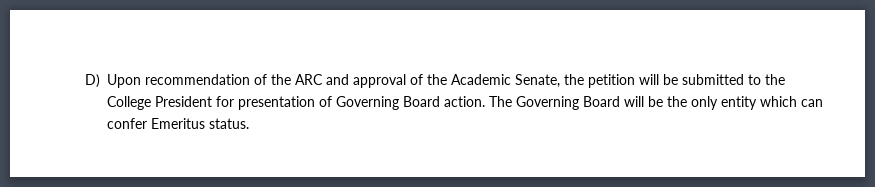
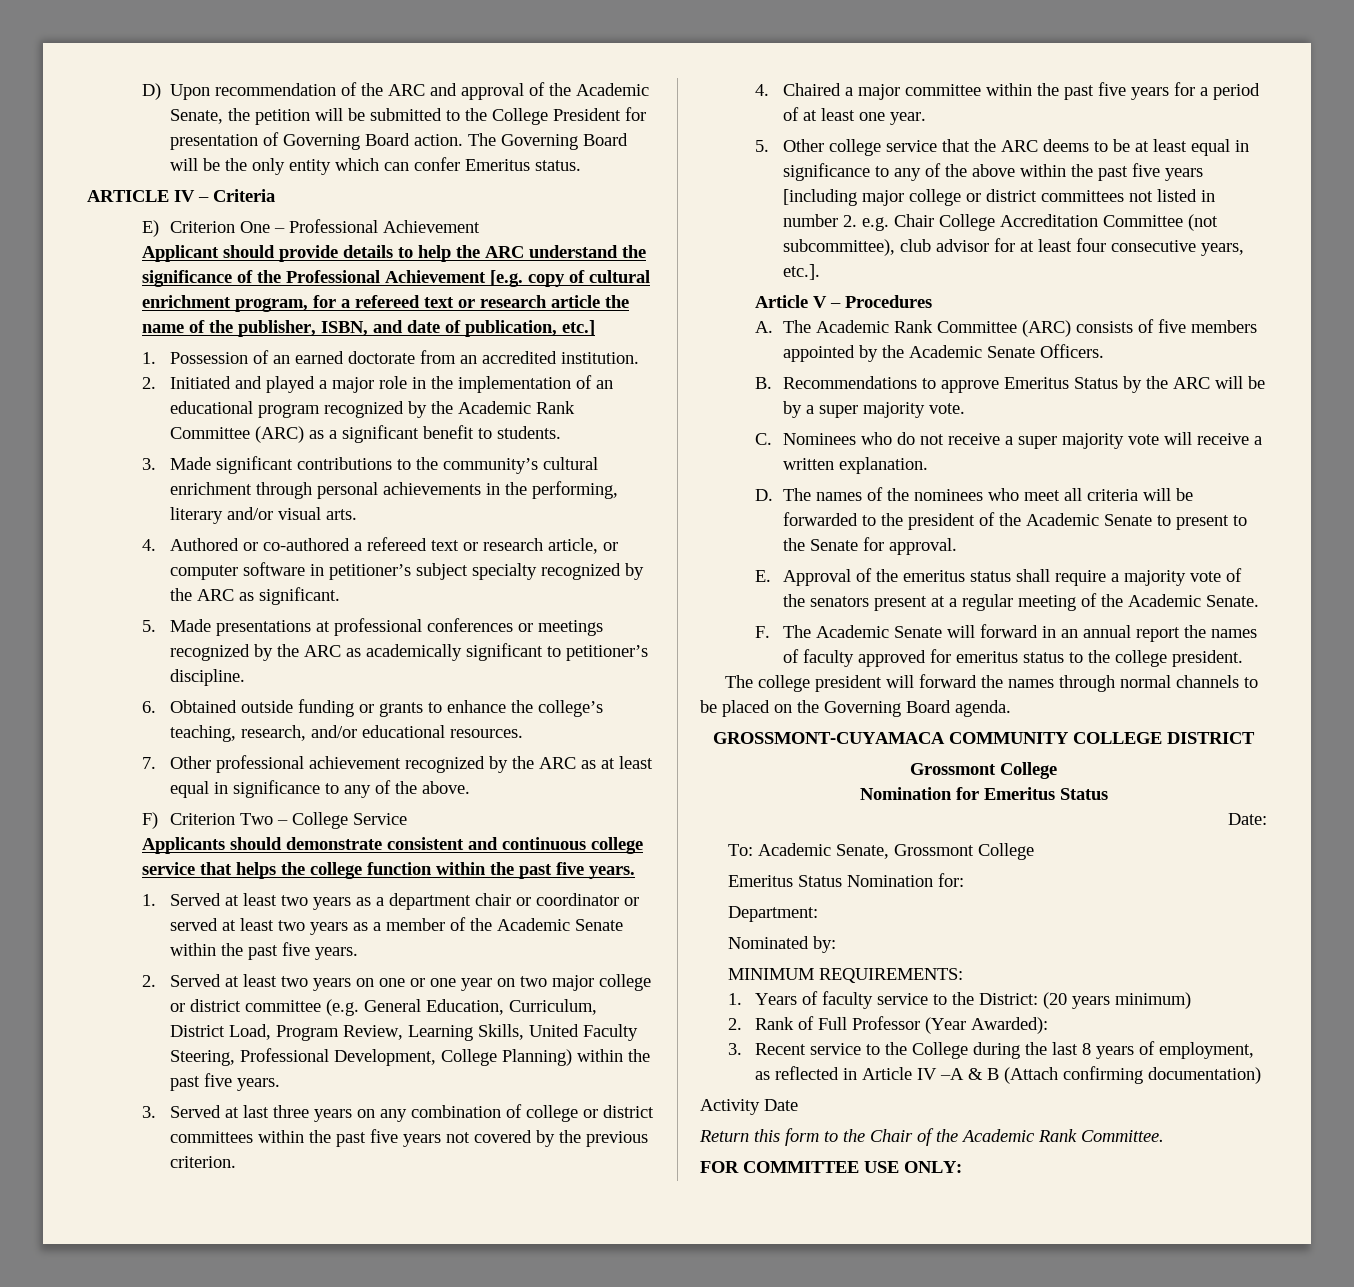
+ ARTICLE IV – Criteria
+ E) Criterion One – Professional Achievement
+ Applicant should provide details to help the ARC understand the significance of the Professional Achievement [e.g. copy of cultural enrichment program, for a refereed text or research article the name of the publisher, ISBN, and date of publication, etc.]
+ 1. Possession of an earned doctorate from an accredited institution.
+ 2. Initiated and played a major role in the implementation of an educational program recognized by the Academic Rank Committee (ARC) as a significant benefit to students.
+ 3. Made significant contributions to the community’s cultural enrichment through personal achievements in the performing, literary and/or visual arts.
+ 4. Authored or co-authored a refereed text or research article, or computer software in petitioner’s subject specialty recognized by the ARC as significant.
+ 5. Made presentations at professional conferences or meetings recognized by the ARC as academically significant to petitioner’s discipline.
+ 6. Obtained outside funding or grants to enhance the college’s teaching, research, and/or educational resources.
+ 7. Other professional achievement recognized by the ARC as at least equal in significance to any of the above.
+ F) Criterion Two – College Service
+ Applicants should demonstrate consistent and continuous college service that helps the college function within the past five years.
+ 1. Served at least two years as a department chair or coordinator or served at least two years as a member of the Academic Senate within the past five years.
+ 2. Served at least two years on one or one year on two major college or district committee (e.g. General Education, Curriculum, District Load, Program Review, Learning Skills, United Faculty Steering, Professional Development, College Planning) within the past five years.
+ 3. Served at last three years on any combination of college or district committees within the past five years not covered by the previous criterion.
+ 4. Chaired a major committee within the past five years for a period of at least one year.
+ 5. Other college service that the ARC deems to be at least equal in significance to any of the above within the past five years [including major college or district committees not listed in number 2. e.g. Chair College Accreditation Committee (not subcommittee), club advisor for at least four consecutive years, etc.].
+ Article V – Procedures
+ A. The Academic Rank Committee (ARC) consists of five members appointed by the Academic Senate Officers.
+ B. Recommendations to approve Emeritus Status by the ARC will be by a super majority vote.
+ C. Nominees who do not receive a super majority vote will receive a written explanation.
+ D. The names of the nominees who meet all criteria will be forwarded to the president of the Academic Senate to present to the Senate for approval.
+ E. Approval of the emeritus status shall require a majority vote of the senators present at a regular meeting of the Academic Senate.
+ F. The Academic Senate will forward in an annual report the names of faculty approved for emeritus status to the college president.
+ The college president will forward the names through normal channels to be placed on the Governing Board agenda.
+ GROSSMONT-CUYAMACA COMMUNITY COLLEGE DISTRICT
+ Grossmont College
+ Nomination for Emeritus Status
+ Date:
+ To: Academic Senate, Grossmont College
+ Emeritus Status Nomination for:
+ Department:
+ Nominated by:
+ MINIMUM REQUIREMENTS:
+ 1. Years of faculty service to the District: (20 years minimum)
+ 2. Rank of Full Professor (Year Awarded):
+ 3. Recent service to the College during the last 8 years of employment, as reflected in Article IV –A & B (Attach confirming documentation)
+ Activity Date
+ Return this form to the Chair of the Academic Rank Committee.
+ FOR COMMITTEE USE ONLY:

